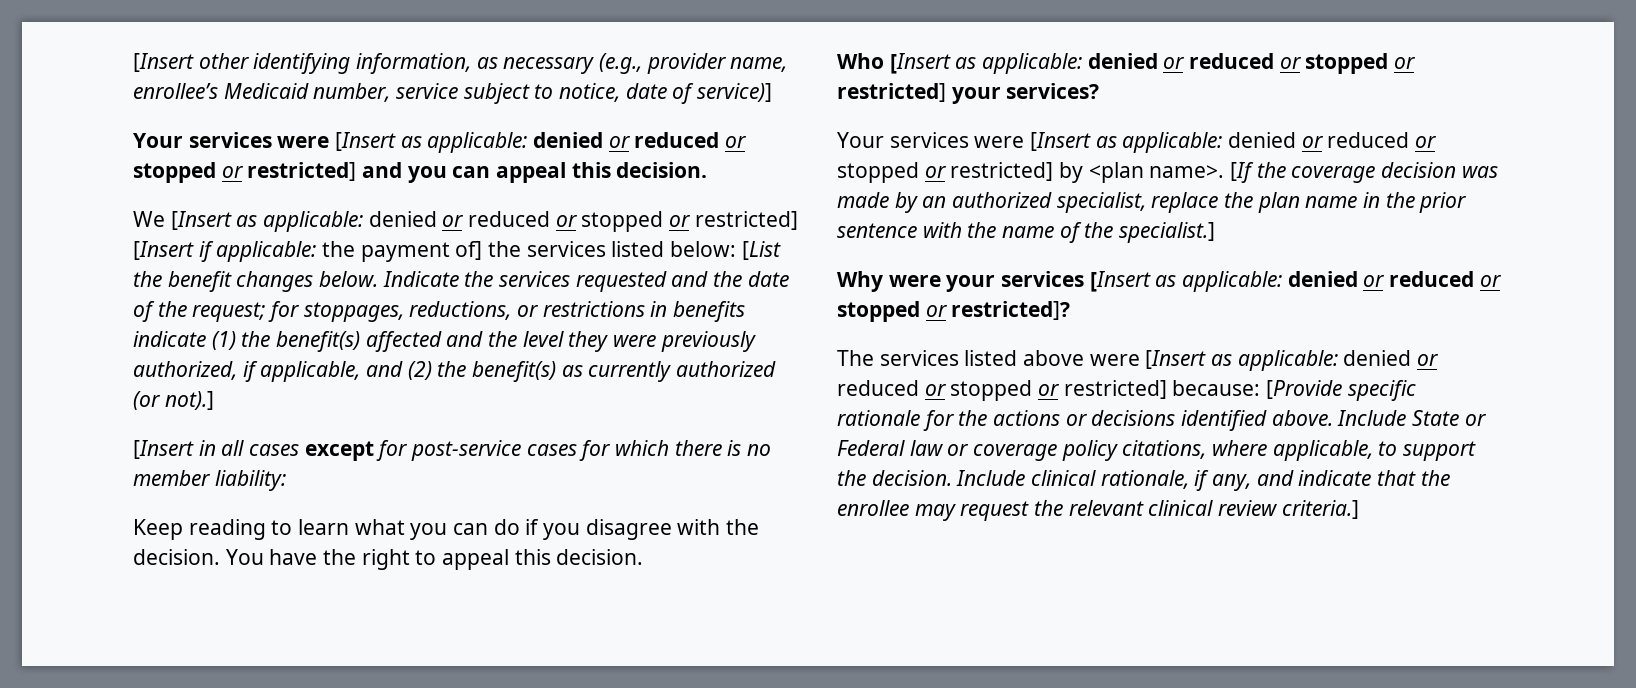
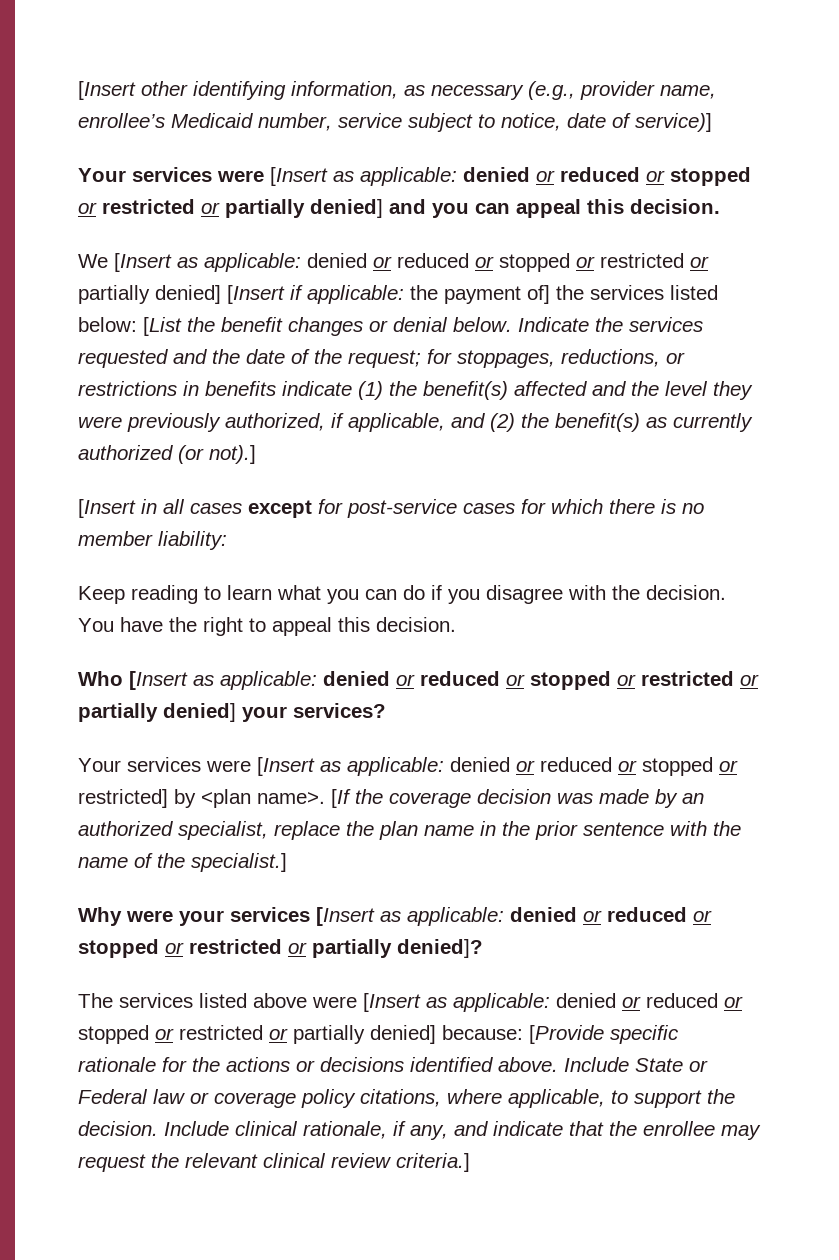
- Your services were [Insert as applicable: denied or reduced or stopped or restricted] and you can appeal this decision.
+ Your services were [Insert as applicable: denied or reduced or stopped or restricted or partially denied] and you can appeal this decision.
- We [Insert as applicable: denied or reduced or stopped or restricted] [Insert if applicable: the payment of] the services listed below: [List the benefit changes below.
+ We [Insert as applicable: denied or reduced or stopped or restricted or partially denied] [Insert if applicable: the payment of] the services listed below: [List the benefit changes or denial below.
- Who [Insert as applicable: denied or reduced or stopped or restricted] your services?
+ Who [Insert as applicable: denied or reduced or stopped or restricted or partially denied] your services?
- Why were your services [Insert as applicable: denied or reduced or stopped or restricted]?
+ Why were your services [Insert as applicable: denied or reduced or stopped or restricted or partially denied]?
- The services listed above were [Insert as applicable: denied or reduced or stopped or restricted] because: [Provide specific rationale for the actions or decisions identified above.
+ The services listed above were [Insert as applicable: denied or reduced or stopped or restricted or partially denied] because: [Provide specific rationale for the actions or decisions identified above.

